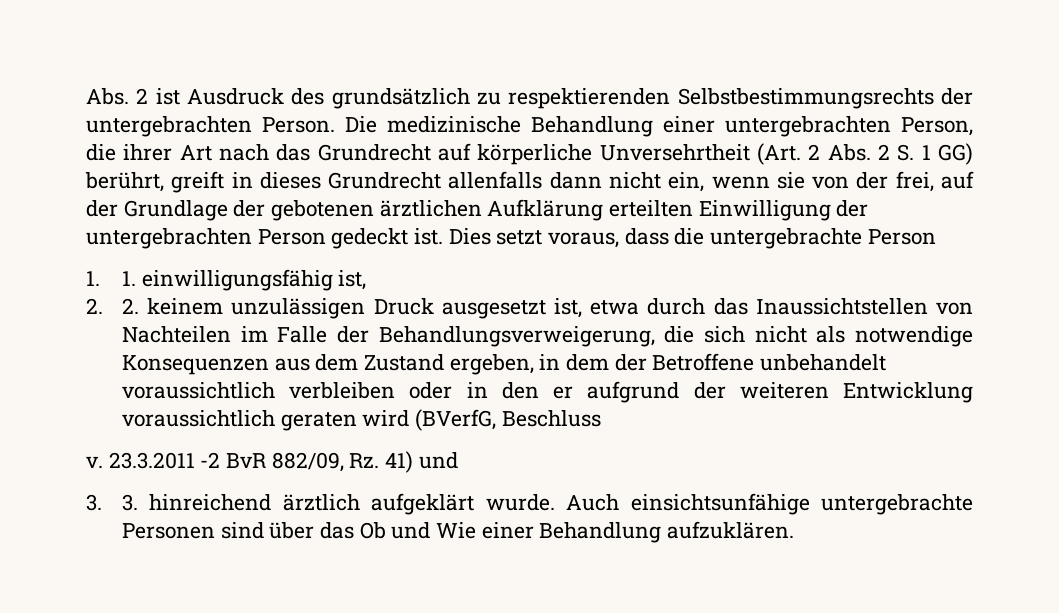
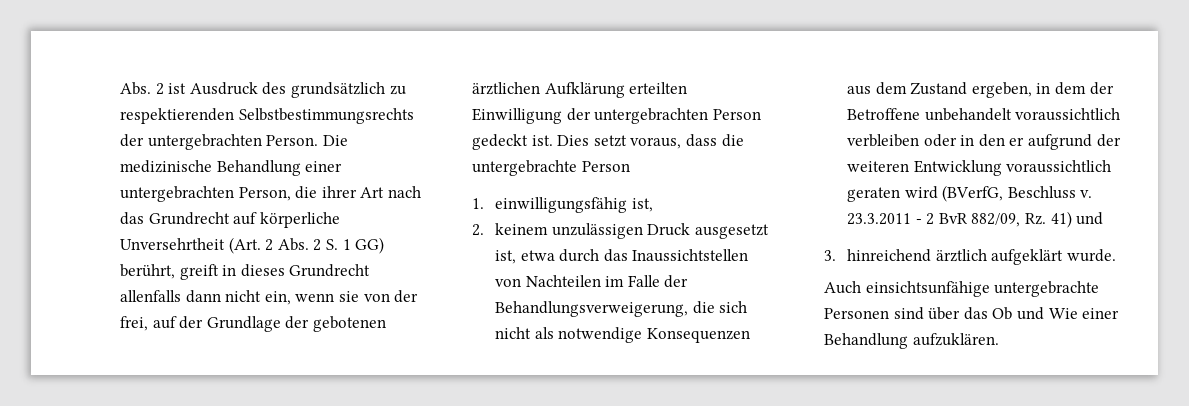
- 1. 1. einwilligungsfähig ist,
+ 1. einwilligungsfähig ist,
- 2. 2. keinem unzulässigen Druck ausgesetzt ist, etwa durch das Inaussichtstellen von Nachteilen im Falle der Behandlungsverweigerung, die sich nicht als notwendige Konsequenzen aus dem Zustand ergeben, in dem der Betroffene unbehandelt voraussichtlich verbleiben oder in den er aufgrund der weiteren Entwicklung voraussichtlich geraten wird (BVerfG, Beschluss
- v.
+ 2. keinem unzulässigen Druck ausgesetzt ist, etwa durch das Inaussichtstellen von Nachteilen im Falle der Behandlungsverweigerung, die sich nicht als notwendige Konsequenzen aus dem Zustand ergeben, in dem der Betroffene unbehandelt voraussichtlich verbleiben oder in den er aufgrund der weiteren Entwicklung voraussichtlich geraten wird (BVerfG, Beschluss v.
- 23.3.2011 -2 BvR 882/09, Rz. 41) und
+ 23.3.2011 - 2 BvR 882/09, Rz. 41) und
- 3. 3. hinreichend ärztlich aufgeklärt wurde. Auch einsichtsunfähige untergebrachte Personen sind über das Ob und Wie einer Behandlung aufzuklären.
+ 3. hinreichend ärztlich aufgeklärt wurde.
+ Auch einsichtsunfähige untergebrachte Personen sind über das Ob und Wie einer Behandlung aufzuklären.

